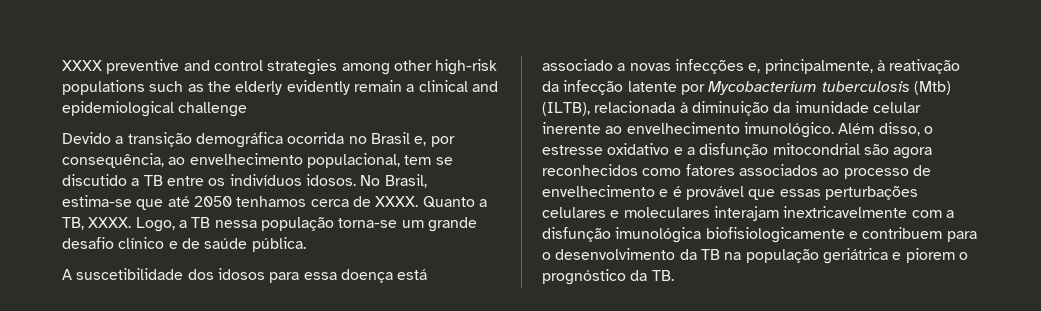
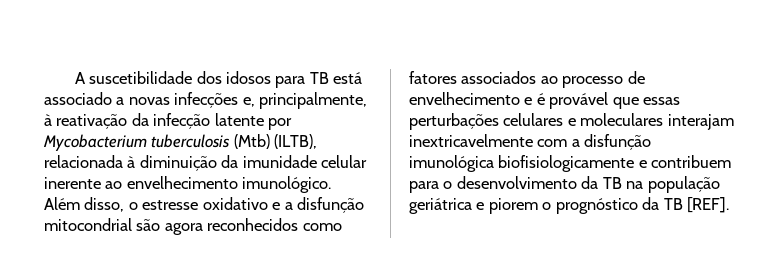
- XXXX preventive and control strategies among other high-risk populations such as the elderly evidently remain a clinical and epidemiological challenge
- Devido a transição demográfica ocorrida no Brasil e, por consequência, ao envelhecimento populacional, tem se discutido a TB entre os indivíduos idosos. No Brasil, estima-se que até 2050 tenhamos cerca de XXXX. Quanto a TB, XXXX. Logo, a TB nessa população torna-se um grande desafio clínico e de saúde pública.
- A suscetibilidade dos idosos para essa doença está associado a novas infecções e, principalmente, à reativação da infecção latente por Mycobacterium tuberculosis (Mtb) (ILTB), relacionada à diminuição da imunidade celular inerente ao envelhecimento imunológico.
+ A suscetibilidade dos idosos para TB está associado a novas infecções e, principalmente, à reativação da infecção latente por Mycobacterium tuberculosis (Mtb) (ILTB), relacionada à diminuição da imunidade celular inerente ao envelhecimento imunológico.
- Além disso, o estresse oxidativo e a disfunção mitocondrial são agora reconhecidos como fatores associados ao processo de envelhecimento e é provável que essas perturbações celulares e moleculares interajam inextricavelmente com a disfunção imunológica biofisiologicamente e contribuem para o desenvolvimento da TB na população geriátrica e piorem o prognóstico da TB.
+ Além disso, o estresse oxidativo e a disfunção mitocondrial são agora reconhecidos como fatores associados ao processo de envelhecimento e é provável que essas perturbações celulares e moleculares interajam inextricavelmente com a disfunção imunológica biofisiologicamente e contribuem para o desenvolvimento da TB na população geriátrica e piorem o prognóstico da TB [REF].

